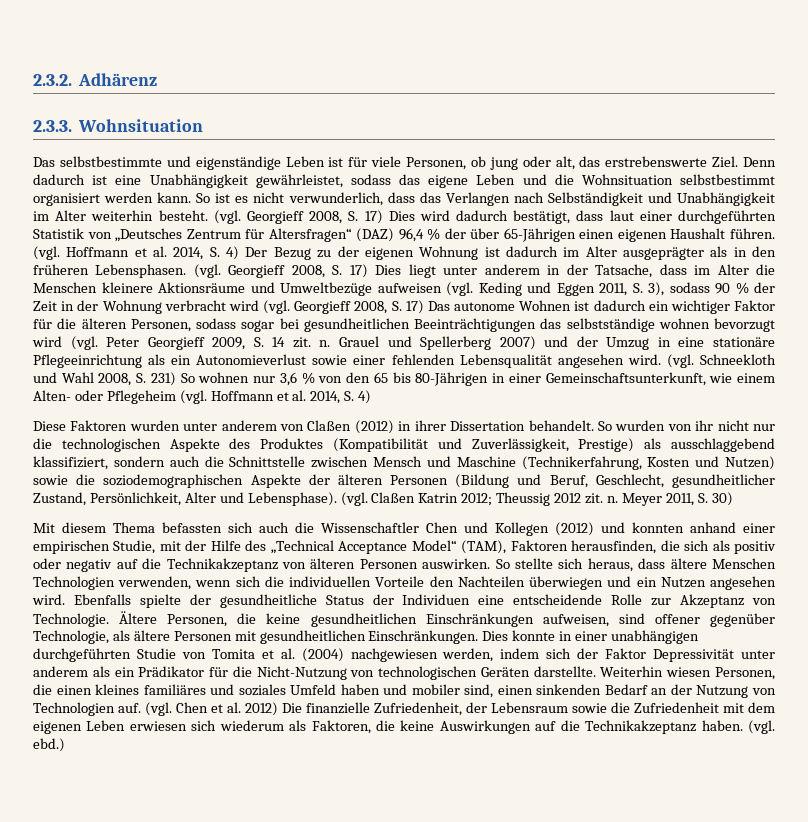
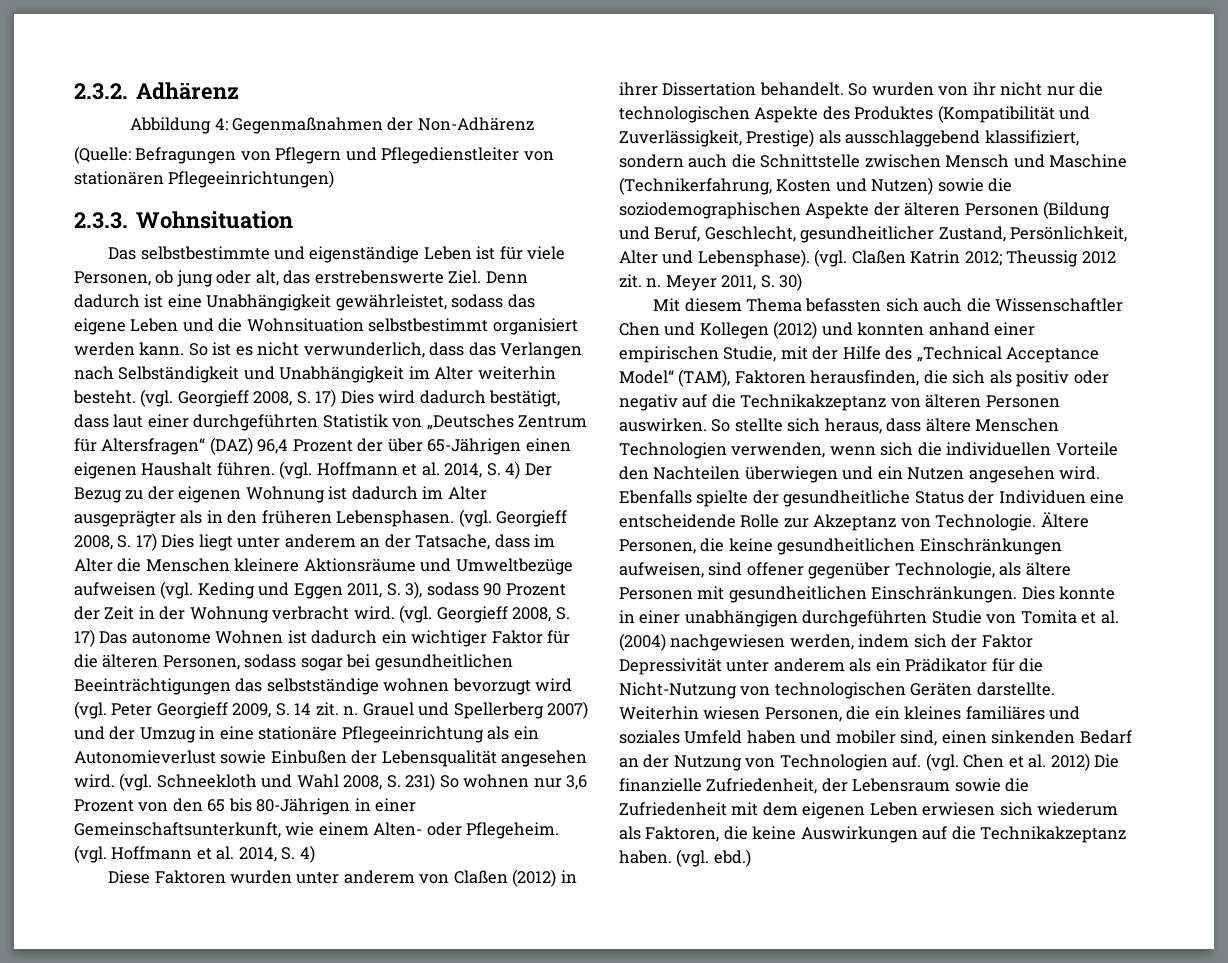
+ Abbildung 4: Gegenmaßnahmen der Non-Adhärenz
+ (Quelle: Befragungen von Pflegern und Pflegedienstleiter von stationären Pflegeeinrichtungen)
- (vgl. Georgieff 2008, S. 17) Dies wird dadurch bestätigt, dass laut einer durchgeführten Statistik von „Deutsches Zentrum für Altersfragen“ (DAZ) 96,4 % der über 65-Jährigen einen eigenen Haushalt führen.
+ (vgl. Georgieff 2008, S. 17) Dies wird dadurch bestätigt, dass laut einer durchgeführten Statistik von „Deutsches Zentrum für Altersfragen“ (DAZ) 96,4 Prozent der über 65-Jährigen einen eigenen Haushalt führen.
- (vgl. Georgieff 2008, S. 17) Dies liegt unter anderem in der Tatsache, dass im Alter die Menschen kleinere Aktionsräume und Umweltbezüge aufweisen (vgl. Keding und Eggen 2011, S. 3), sodass 90 % der Zeit in der Wohnung verbracht wird (vgl. Georgieff 2008, S. 17) Das autonome Wohnen ist dadurch ein wichtiger Faktor für die älteren Personen, sodass sogar bei gesundheitlichen Beeinträchtigungen das selbstständige wohnen bevorzugt wird (vgl. Peter Georgieff 2009, S. 14 zit. n.
+ (vgl. Georgieff 2008, S. 17) Dies liegt unter anderem an der Tatsache, dass im Alter die Menschen kleinere Aktionsräume und Umweltbezüge aufweisen (vgl. Keding und Eggen 2011, S. 3), sodass 90 Prozent der Zeit in der Wohnung verbracht wird. (vgl. Georgieff 2008, S. 17) Das autonome Wohnen ist dadurch ein wichtiger Faktor für die älteren Personen, sodass sogar bei gesundheitlichen Beeinträchtigungen das selbstständige wohnen bevorzugt wird (vgl. Peter Georgieff 2009, S. 14 zit. n.
- Grauel und Spellerberg 2007) und der Umzug in eine stationäre Pflegeeinrichtung als ein Autonomieverlust sowie einer fehlenden Lebensqualität angesehen wird.
+ Grauel und Spellerberg 2007) und der Umzug in eine stationäre Pflegeeinrichtung als ein Autonomieverlust sowie Einbußen der Lebensqualität angesehen wird.
- (vgl. Schneekloth und Wahl 2008, S. 231) So wohnen nur 3,6 % von den 65 bis 80-Jährigen in einer Gemeinschaftsunterkunft, wie einem Alten- oder Pflegeheim (vgl. Hoffmann et al. 2014, S. 4)
+ (vgl. Schneekloth und Wahl 2008, S. 231) So wohnen nur 3,6 Prozent von den 65 bis 80-Jährigen in einer Gemeinschaftsunterkunft, wie einem Alten- oder Pflegeheim. (vgl. Hoffmann et al. 2014, S. 4)
- Weiterhin wiesen Personen, die einen kleines familiäres und soziales Umfeld haben und mobiler sind, einen sinkenden Bedarf an der Nutzung von Technologien auf.
+ Weiterhin wiesen Personen, die ein kleines familiäres und soziales Umfeld haben und mobiler sind, einen sinkenden Bedarf an der Nutzung von Technologien auf.

